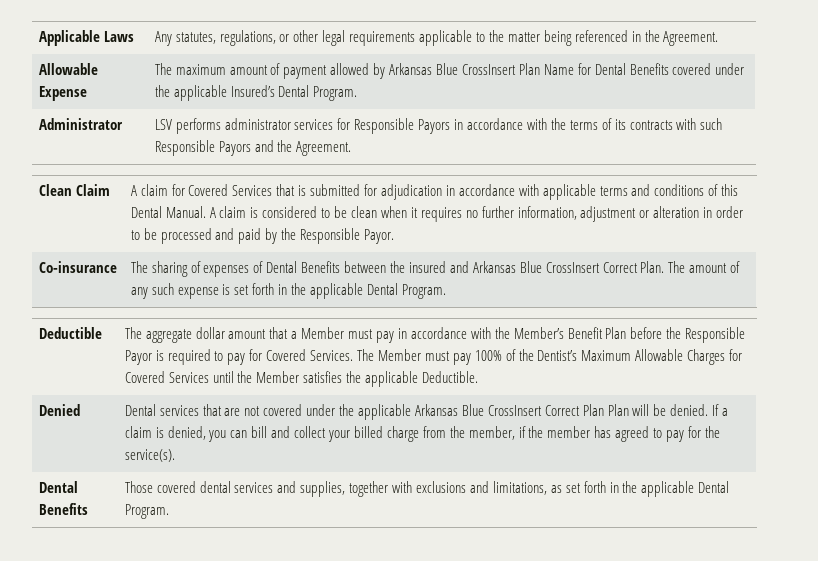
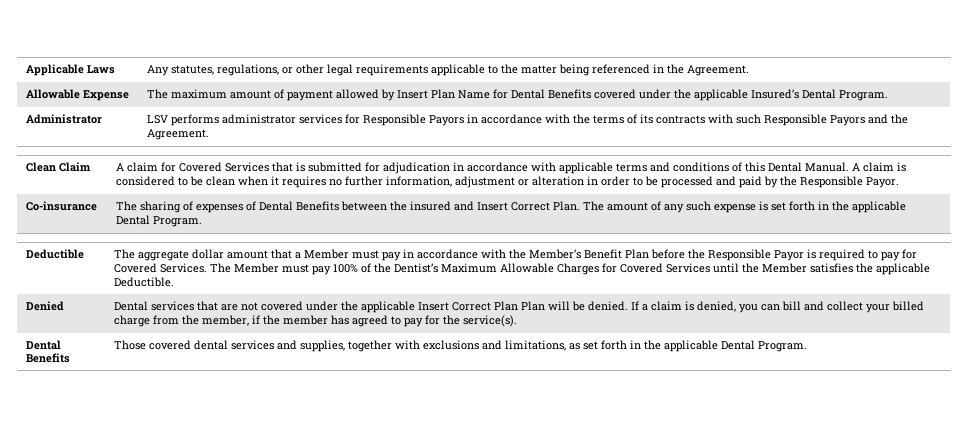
- Allowable Expense | The maximum amount of payment allowed by Arkansas Blue CrossInsert Plan Name for Dental Benefits covered under the applicable Insured’s Dental Program.
+ Allowable Expense | The maximum amount of payment allowed by Insert Plan Name for Dental Benefits covered under the applicable Insured’s Dental Program.
- Co-insurance | The sharing of expenses of Dental Benefits between the insured and Arkansas Blue CrossInsert Correct Plan. The amount of any such expense is set forth in the applicable Dental Program.
+ Co-insurance | The sharing of expenses of Dental Benefits between the insured and Insert Correct Plan. The amount of any such expense is set forth in the applicable Dental Program.
- Dental services that are not covered under the applicable Arkansas Blue CrossInsert Correct Plan Plan will be denied.
+ Dental services that are not covered under the applicable Insert Correct Plan Plan will be denied.

